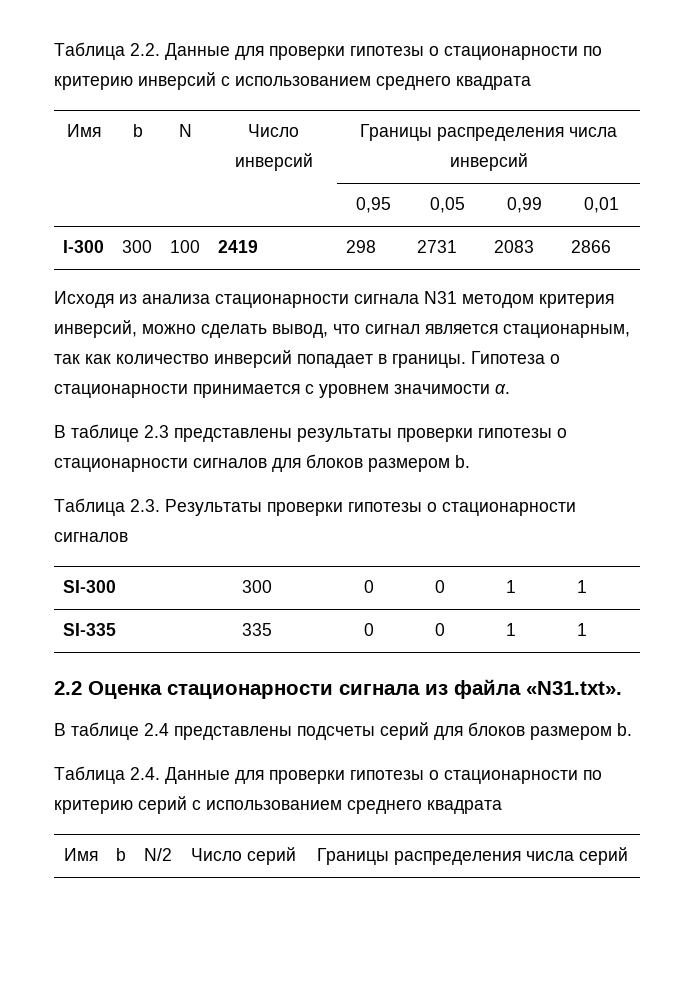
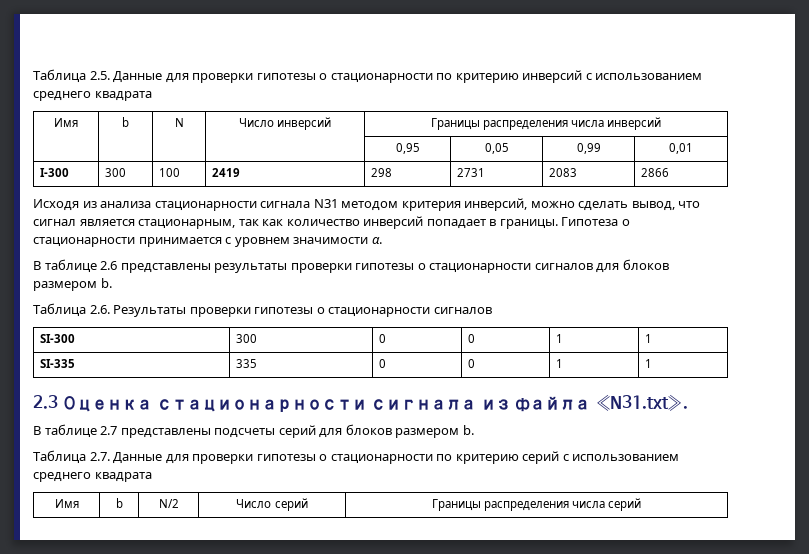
- Таблица 2.2. Данные для проверки гипотезы о стационарности по критерию инверсий с использованием среднего квадрата
+ Таблица 2.5. Данные для проверки гипотезы о стационарности по критерию инверсий с использованием среднего квадрата
- В таблице 2.3 представлены результаты проверки гипотезы о стационарности сигналов для блоков размером b.
+ В таблице 2.6 представлены результаты проверки гипотезы о стационарности сигналов для блоков размером b.
- Таблица 2.3. Результаты проверки гипотезы о стационарности сигналов
+ Таблица 2.6. Результаты проверки гипотезы о стационарности сигналов
- 2.2 Оценка стационарности сигнала из файла «N31.txt».
+ 2.3 Оценка стационарности сигнала из файла «N31.txt».
- В таблице 2.4 представлены подсчеты серий для блоков размером b.
+ В таблице 2.7 представлены подсчеты серий для блоков размером b.
- Таблица 2.4. Данные для проверки гипотезы о стационарности по критерию серий с использованием среднего квадрата
+ Таблица 2.7. Данные для проверки гипотезы о стационарности по критерию серий с использованием среднего квадрата

